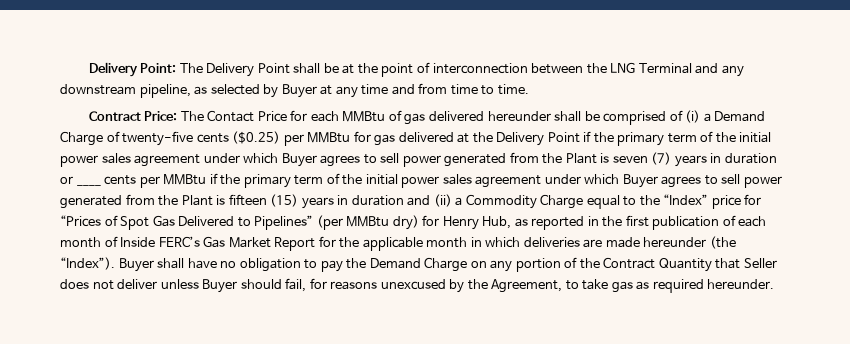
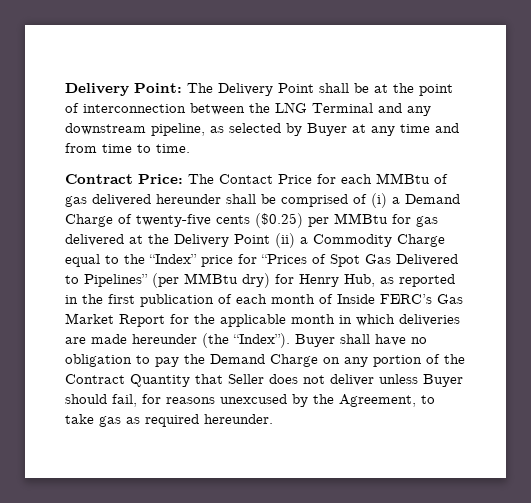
- The Contact Price for each MMBtu of gas delivered hereunder shall be comprised of (i) a Demand Charge of twenty-five cents ($0.25) per MMBtu for gas delivered at the Delivery Point if the primary term of the initial power sales agreement under which Buyer agrees to sell power generated from the Plant is seven (7) years in duration or ____ cents per MMBtu if the primary term of the initial power sales agreement under which Buyer agrees to sell power generated from the Plant is fifteen (15) years in duration and (ii) a Commodity Charge equal to the “Index” price for “Prices of Spot Gas Delivered to Pipelines” (per MMBtu dry) for Henry Hub, as reported in the first publication of each month of Inside FERC’s Gas Market Report for the applicable month in which deliveries are made hereunder (the “Index”).
+ The Contact Price for each MMBtu of gas delivered hereunder shall be comprised of (i) a Demand Charge of twenty-five cents ($0.25) per MMBtu for gas delivered at the Delivery Point (ii) a Commodity Charge equal to the “Index” price for “Prices of Spot Gas Delivered to Pipelines” (per MMBtu dry) for Henry Hub, as reported in the first publication of each month of Inside FERC’s Gas Market Report for the applicable month in which deliveries are made hereunder (the “Index”).

